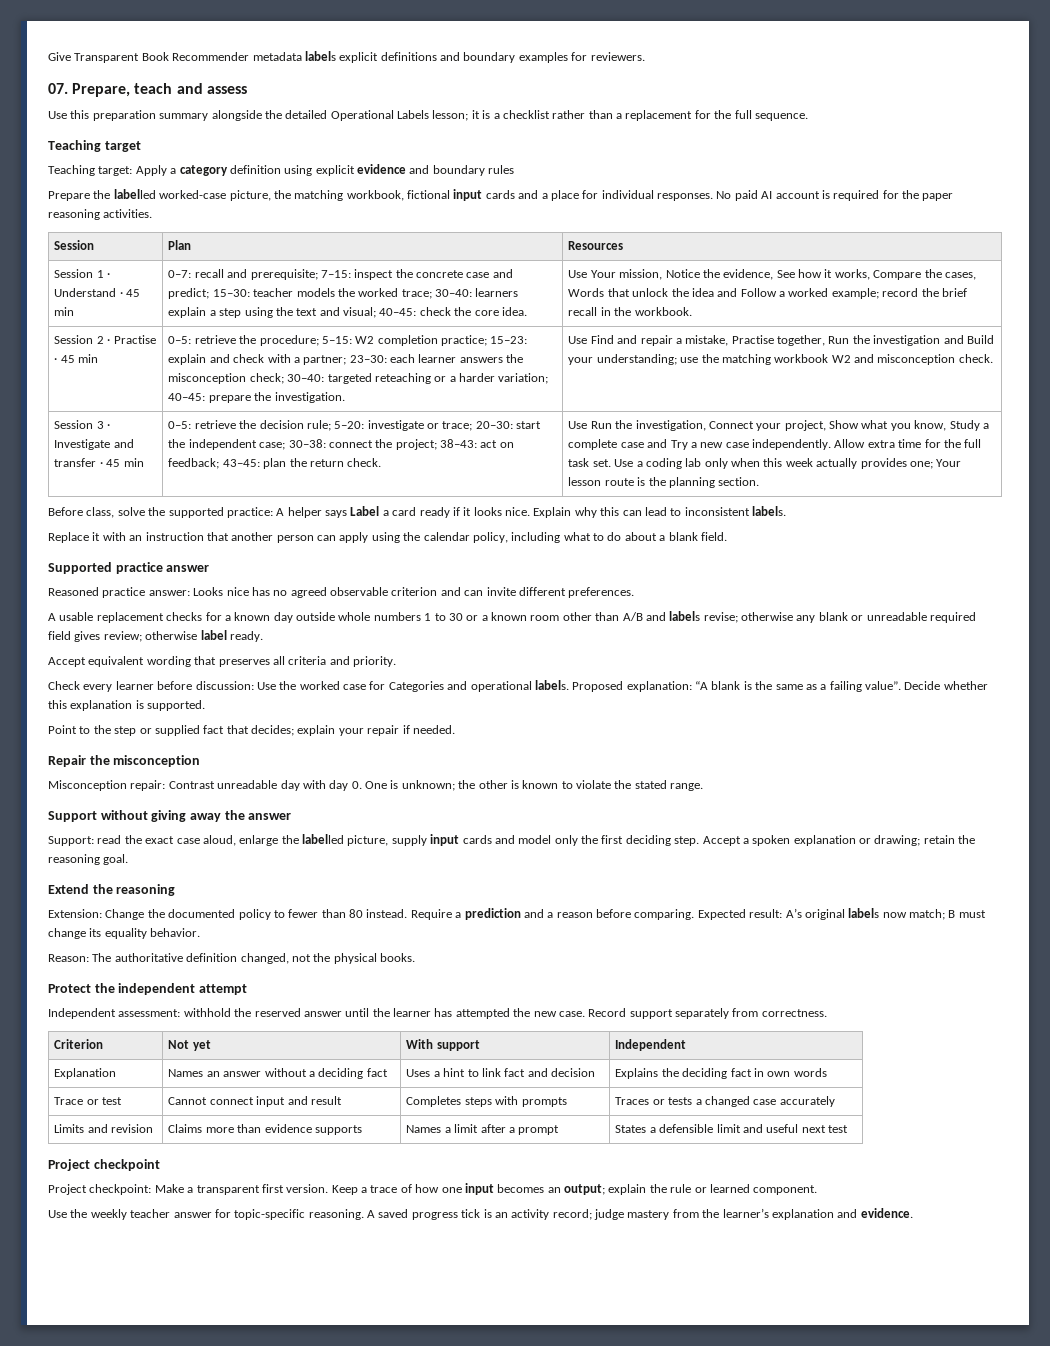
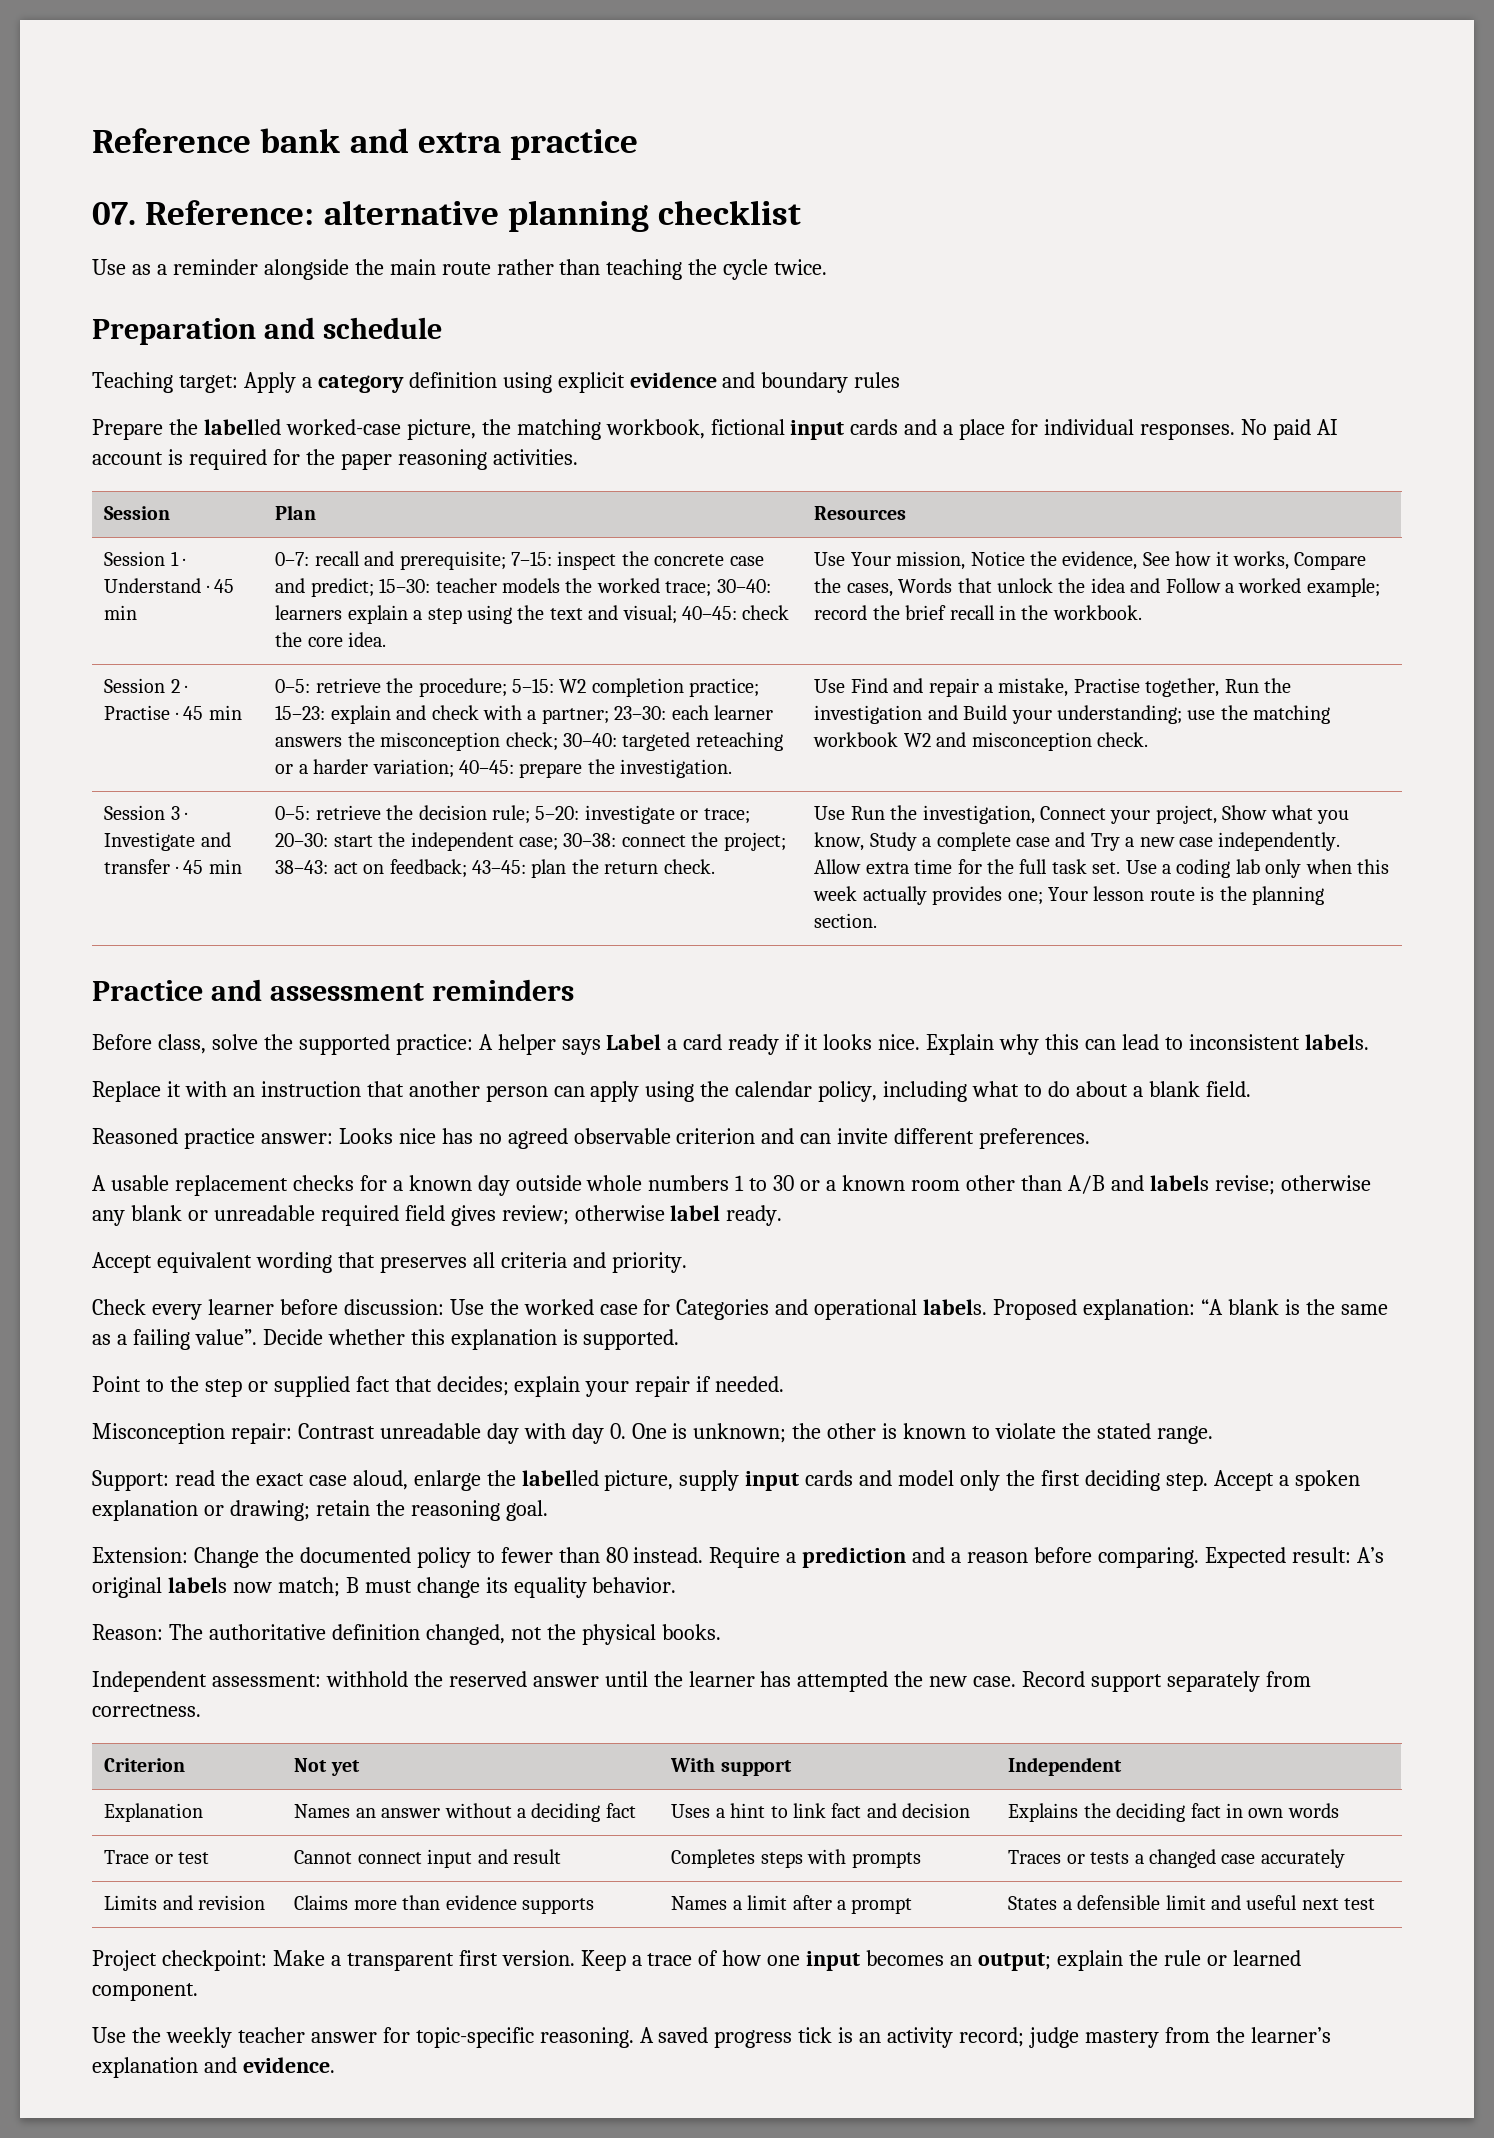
- Give Transparent Book Recommender metadata labels explicit definitions and boundary examples for reviewers.
- 07. Prepare, teach and assess
- Use this preparation summary alongside the detailed Operational Labels lesson; it is a checklist rather than a replacement for the full sequence.
- Teaching target
+ Reference bank and extra practice
+ 07. Reference: alternative planning checklist
+ Use as a reminder alongside the main route rather than teaching the cycle twice.
+ Preparation and schedule
+ Practice and assessment reminders
- Supported practice answer
- Repair the misconception
- Support without giving away the answer
- Extend the reasoning
- Protect the independent attempt
- Project checkpoint

